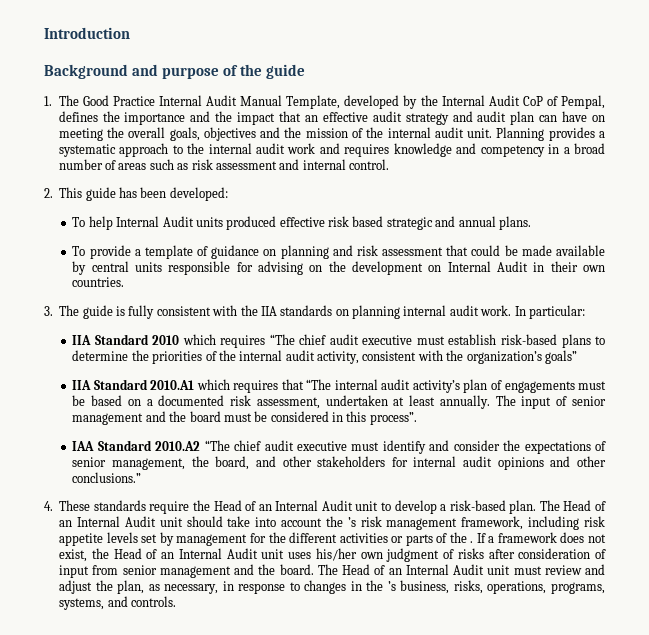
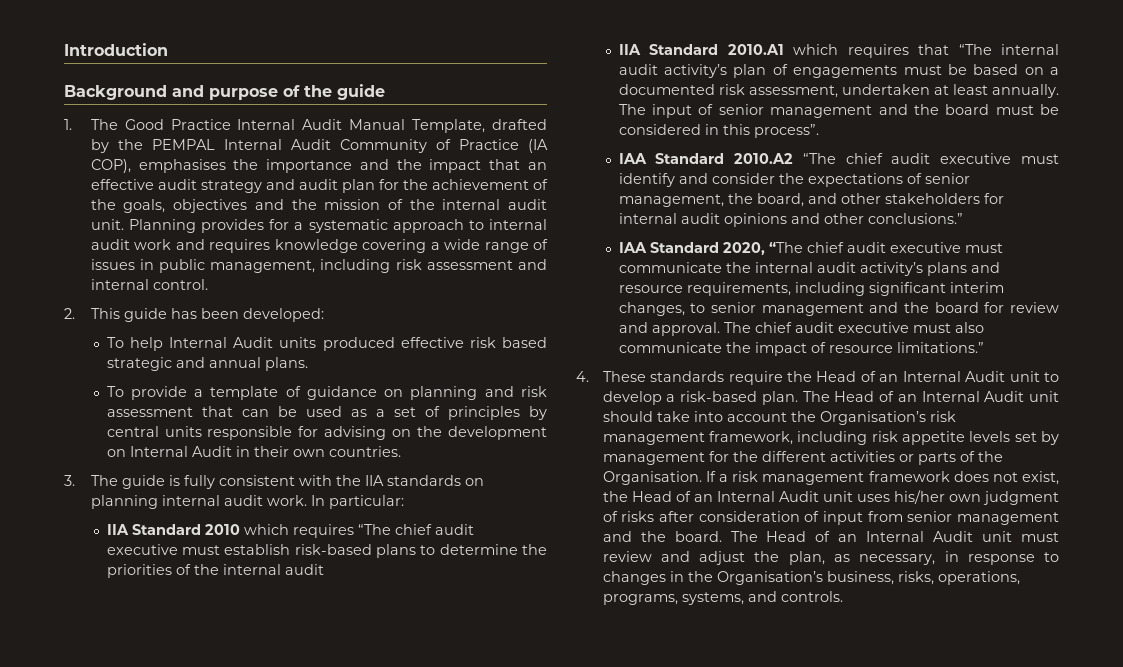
- 1. The Good Practice Internal Audit Manual Template, developed by the Internal Audit CoP of Pempal, defines the importance and the impact that an effective audit strategy and audit plan can have on meeting the overall goals, objectives and the mission of the internal audit unit.
+ 1. The Good Practice Internal Audit Manual Template, drafted by the PEMPAL Internal Audit Community of Practice (IA COP), emphasises the importance and the impact that an effective audit strategy and audit plan for the achievement of the goals, objectives and the mission of the internal audit unit.
- Planning provides a systematic approach to the internal audit work and requires knowledge and competency in a broad number of areas such as risk assessment and internal control.
+ Planning provides for a systematic approach to internal audit work and requires knowledge covering a wide range of issues in public management, including risk assessment and internal control.
- To provide a template of guidance on planning and risk assessment that could be made available by central units responsible for advising on the development on Internal Audit in their own countries.
+ To provide a template of guidance on planning and risk assessment that can be used as a set of principles by central units responsible for advising on the development on Internal Audit in their own countries.
- IIA Standard 2010 which requires “The chief audit executive must establish risk-based plans to determine the priorities of the internal audit activity, consistent with the organization’s goals”
+ IIA Standard 2010 which requires “The chief audit executive must establish risk-based plans to determine the priorities of the internal audit
+ IAA Standard 2020, “The chief audit executive must communicate the internal audit activity’s plans and resource requirements, including significant interim changes, to senior management and the board for review and approval. The chief audit executive must also communicate the impact of resource limitations.”
- The Head of an Internal Audit unit should take into account the ’s risk management framework, including risk appetite levels set by management for the different activities or parts of the .
+ The Head of an Internal Audit unit should take into account the Organisation’s risk management framework, including risk appetite levels set by management for the different activities or parts of the Organisation.
- If a framework does not exist, the Head of an Internal Audit unit uses his/her own judgment of risks after consideration of input from senior management and the board.
+ If a risk management framework does not exist, the Head of an Internal Audit unit uses his/her own judgment of risks after consideration of input from senior management and the board.
- The Head of an Internal Audit unit must review and adjust the plan, as necessary, in response to changes in the ’s business, risks, operations, programs, systems, and controls.
+ The Head of an Internal Audit unit must review and adjust the plan, as necessary, in response to changes in the Organisation’s business, risks, operations, programs, systems, and controls.

